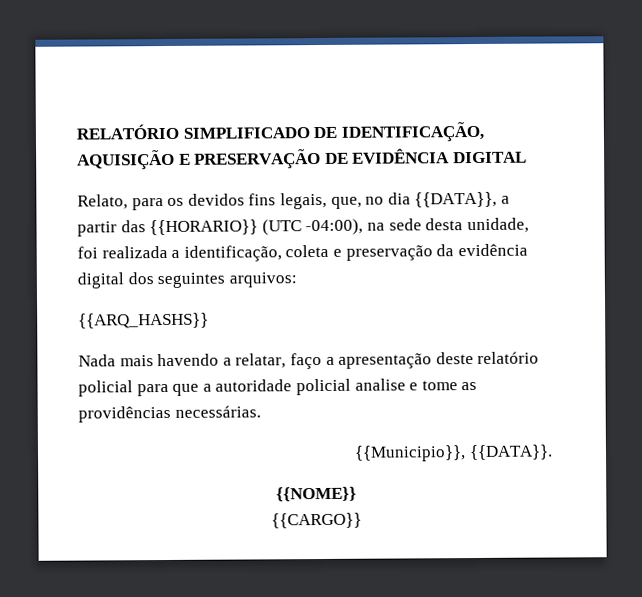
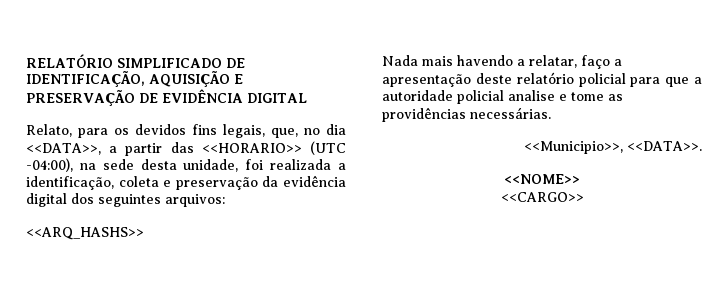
- Relato, para os devidos fins legais, que, no dia {{DATA}}, a partir das {{HORARIO}} (UTC -04:00), na sede desta unidade, foi realizada a identificação, coleta e preservação da evidência digital dos seguintes arquivos:
+ Relato, para os devidos fins legais, que, no dia <<DATA>>, a partir das <<HORARIO>> (UTC -04:00), na sede desta unidade, foi realizada a identificação, coleta e preservação da evidência digital dos seguintes arquivos:
- {{ARQ_HASHS}}
+ <<ARQ_HASHS>>
- {{Municipio}}, {{DATA}}.
- {{NOME}}
- {{CARGO}}
+ <<Municipio>>, <<DATA>>.
+ <<NOME>>
+ <<CARGO>>

